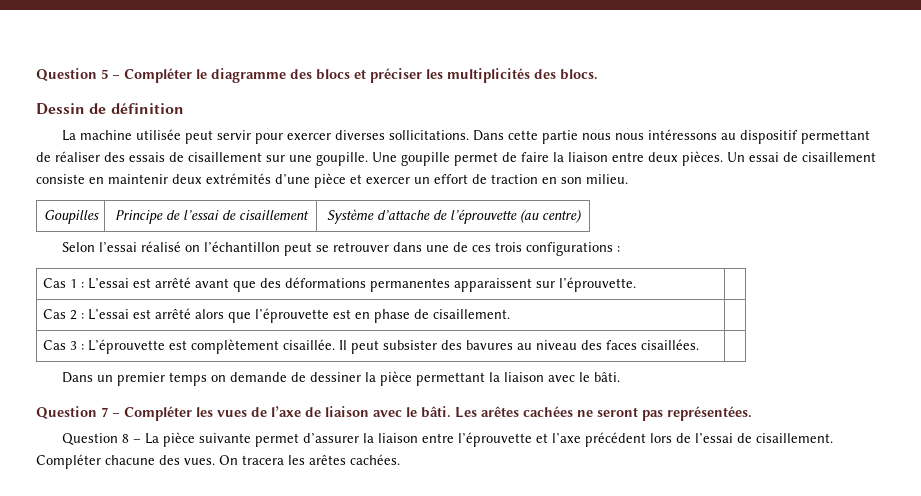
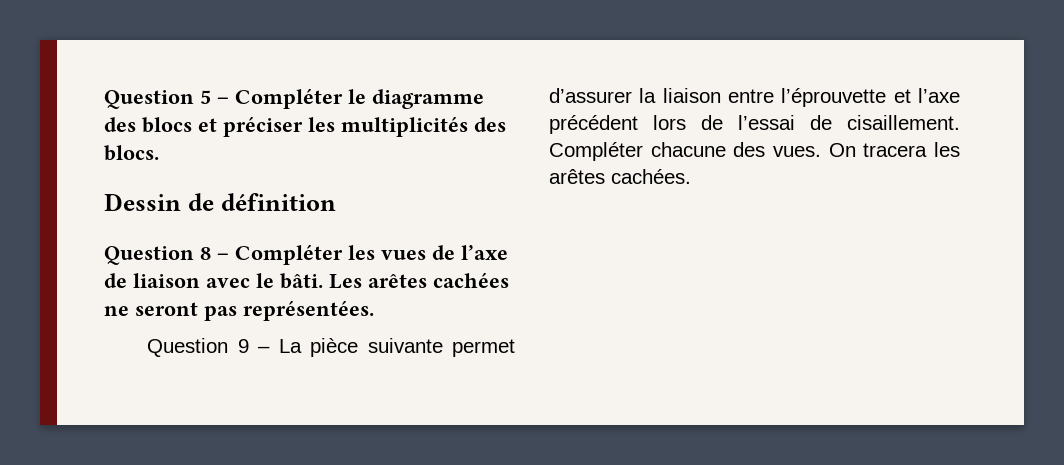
- La machine utilisée peut servir pour exercer diverses sollicitations. Dans cette partie nous nous intéressons au dispositif permettant de réaliser des essais de cisaillement sur une goupille. Une goupille permet de faire la liaison entre deux pièces. Un essai de cisaillement consiste en maintenir deux extrémités d’une pièce et exercer un effort de traction en son milieu.
- Goupilles | Principe de l’essai de cisaillement | Système d’attache de l’éprouvette (au centre)
- Selon l’essai réalisé on l’échantillon peut se retrouver dans une de ces trois configurations :
- Cas 1 : L’essai est arrêté avant que des déformations permanentes apparaissent sur l’éprouvette. |
- Cas 2 : L’essai est arrêté alors que l’éprouvette est en phase de cisaillement. |
- Cas 3 : L’éprouvette est complètement cisaillée. Il peut subsister des bavures au niveau des faces cisaillées. |
- Dans un premier temps on demande de dessiner la pièce permettant la liaison avec le bâti.
- Question 7 – Compléter les vues de l’axe de liaison avec le bâti.
+ Question 8 – Compléter les vues de l’axe de liaison avec le bâti.
- Question 8 – La pièce suivante permet d’assurer la liaison entre l’éprouvette et l’axe précédent lors de l’essai de cisaillement.
+ Question 9 – La pièce suivante permet d’assurer la liaison entre l’éprouvette et l’axe précédent lors de l’essai de cisaillement.

